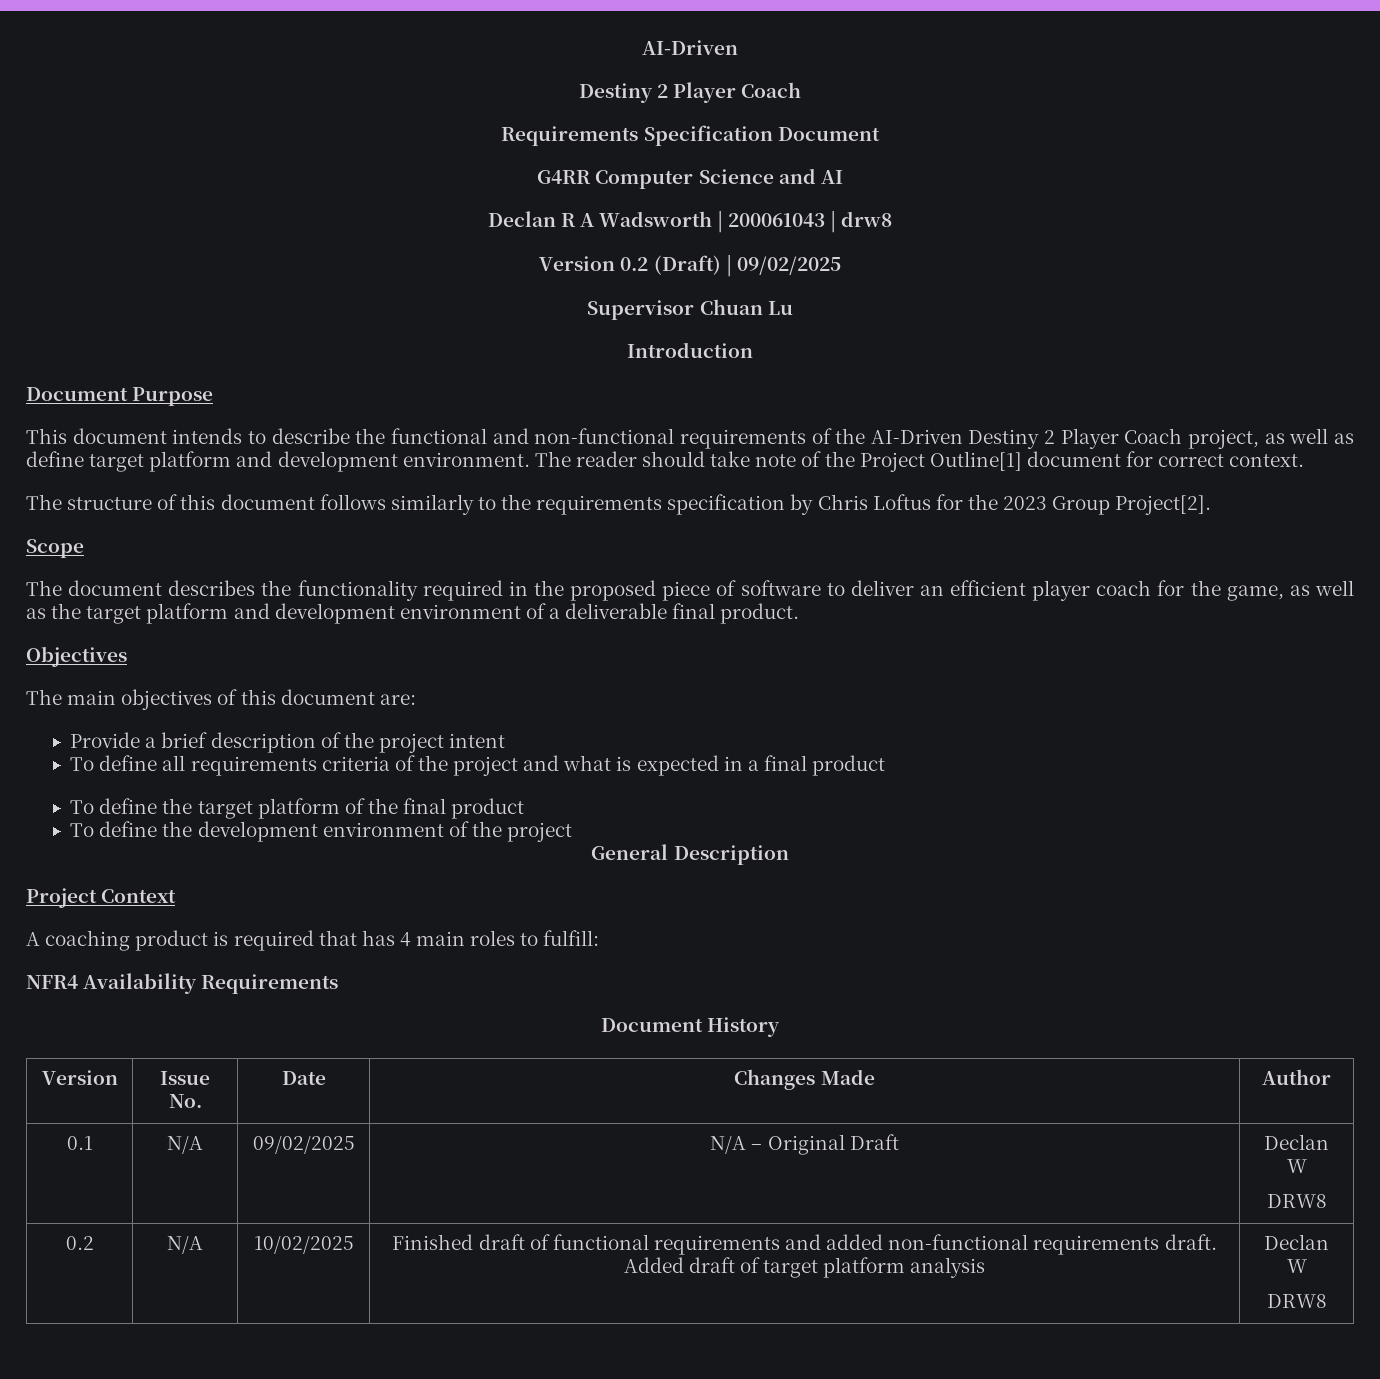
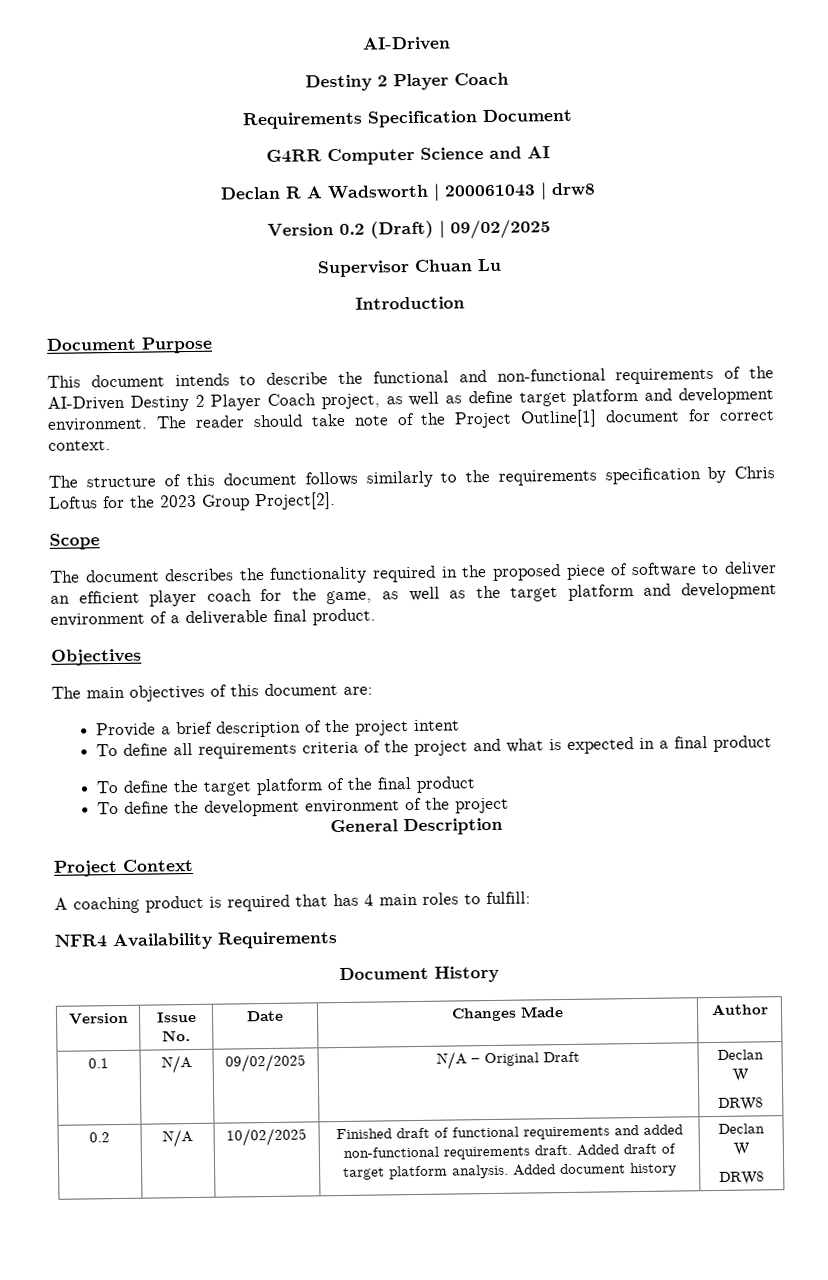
- 0.2 | N/A | 10/02/2025 | Finished draft of functional requirements and added non-functional requirements draft. Added draft of target platform analysis | Declan W
+ 0.2 | N/A | 10/02/2025 | Finished draft of functional requirements and added non-functional requirements draft. Added draft of target platform analysis. Added document history | Declan W

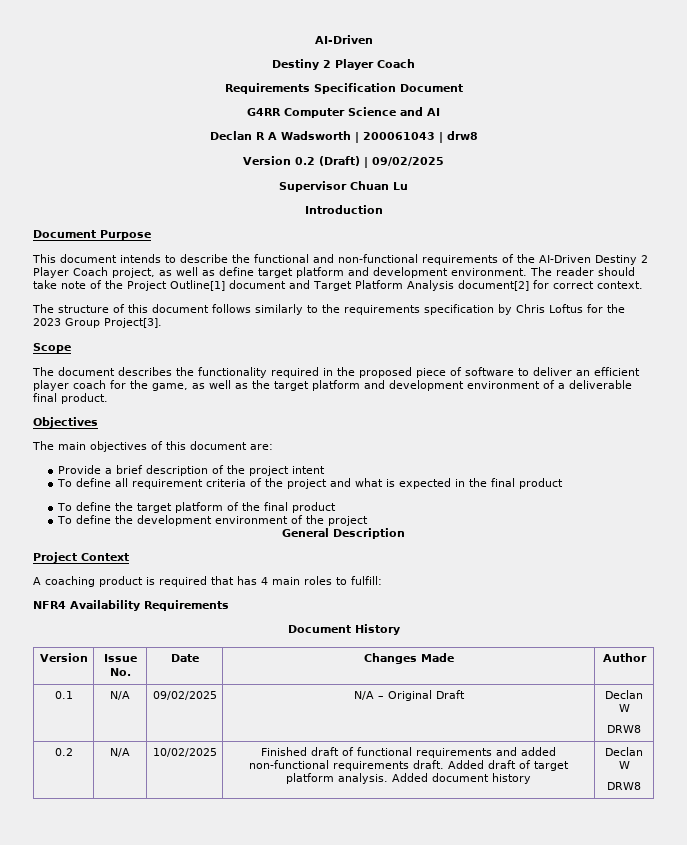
- The reader should take note of the Project Outline[1] document for correct context.
+ The reader should take note of the Project Outline[1] document and Target Platform Analysis document[2] for correct context.
- The structure of this document follows similarly to the requirements specification by Chris Loftus for the 2023 Group Project[2].
+ The structure of this document follows similarly to the requirements specification by Chris Loftus for the 2023 Group Project[3].
- To define all requirements criteria of the project and what is expected in a final product
+ To define all requirement criteria of the project and what is expected in the final product

